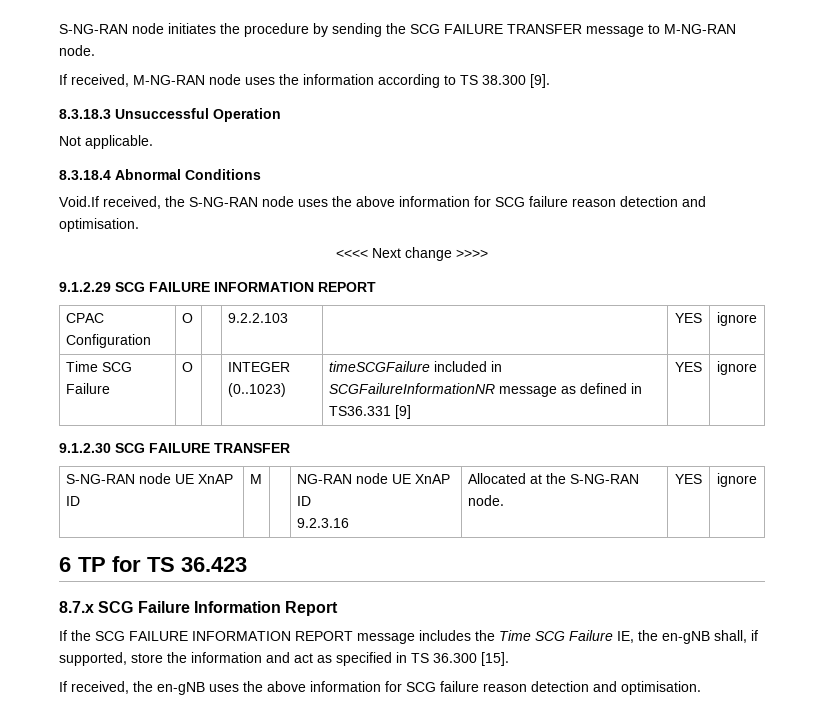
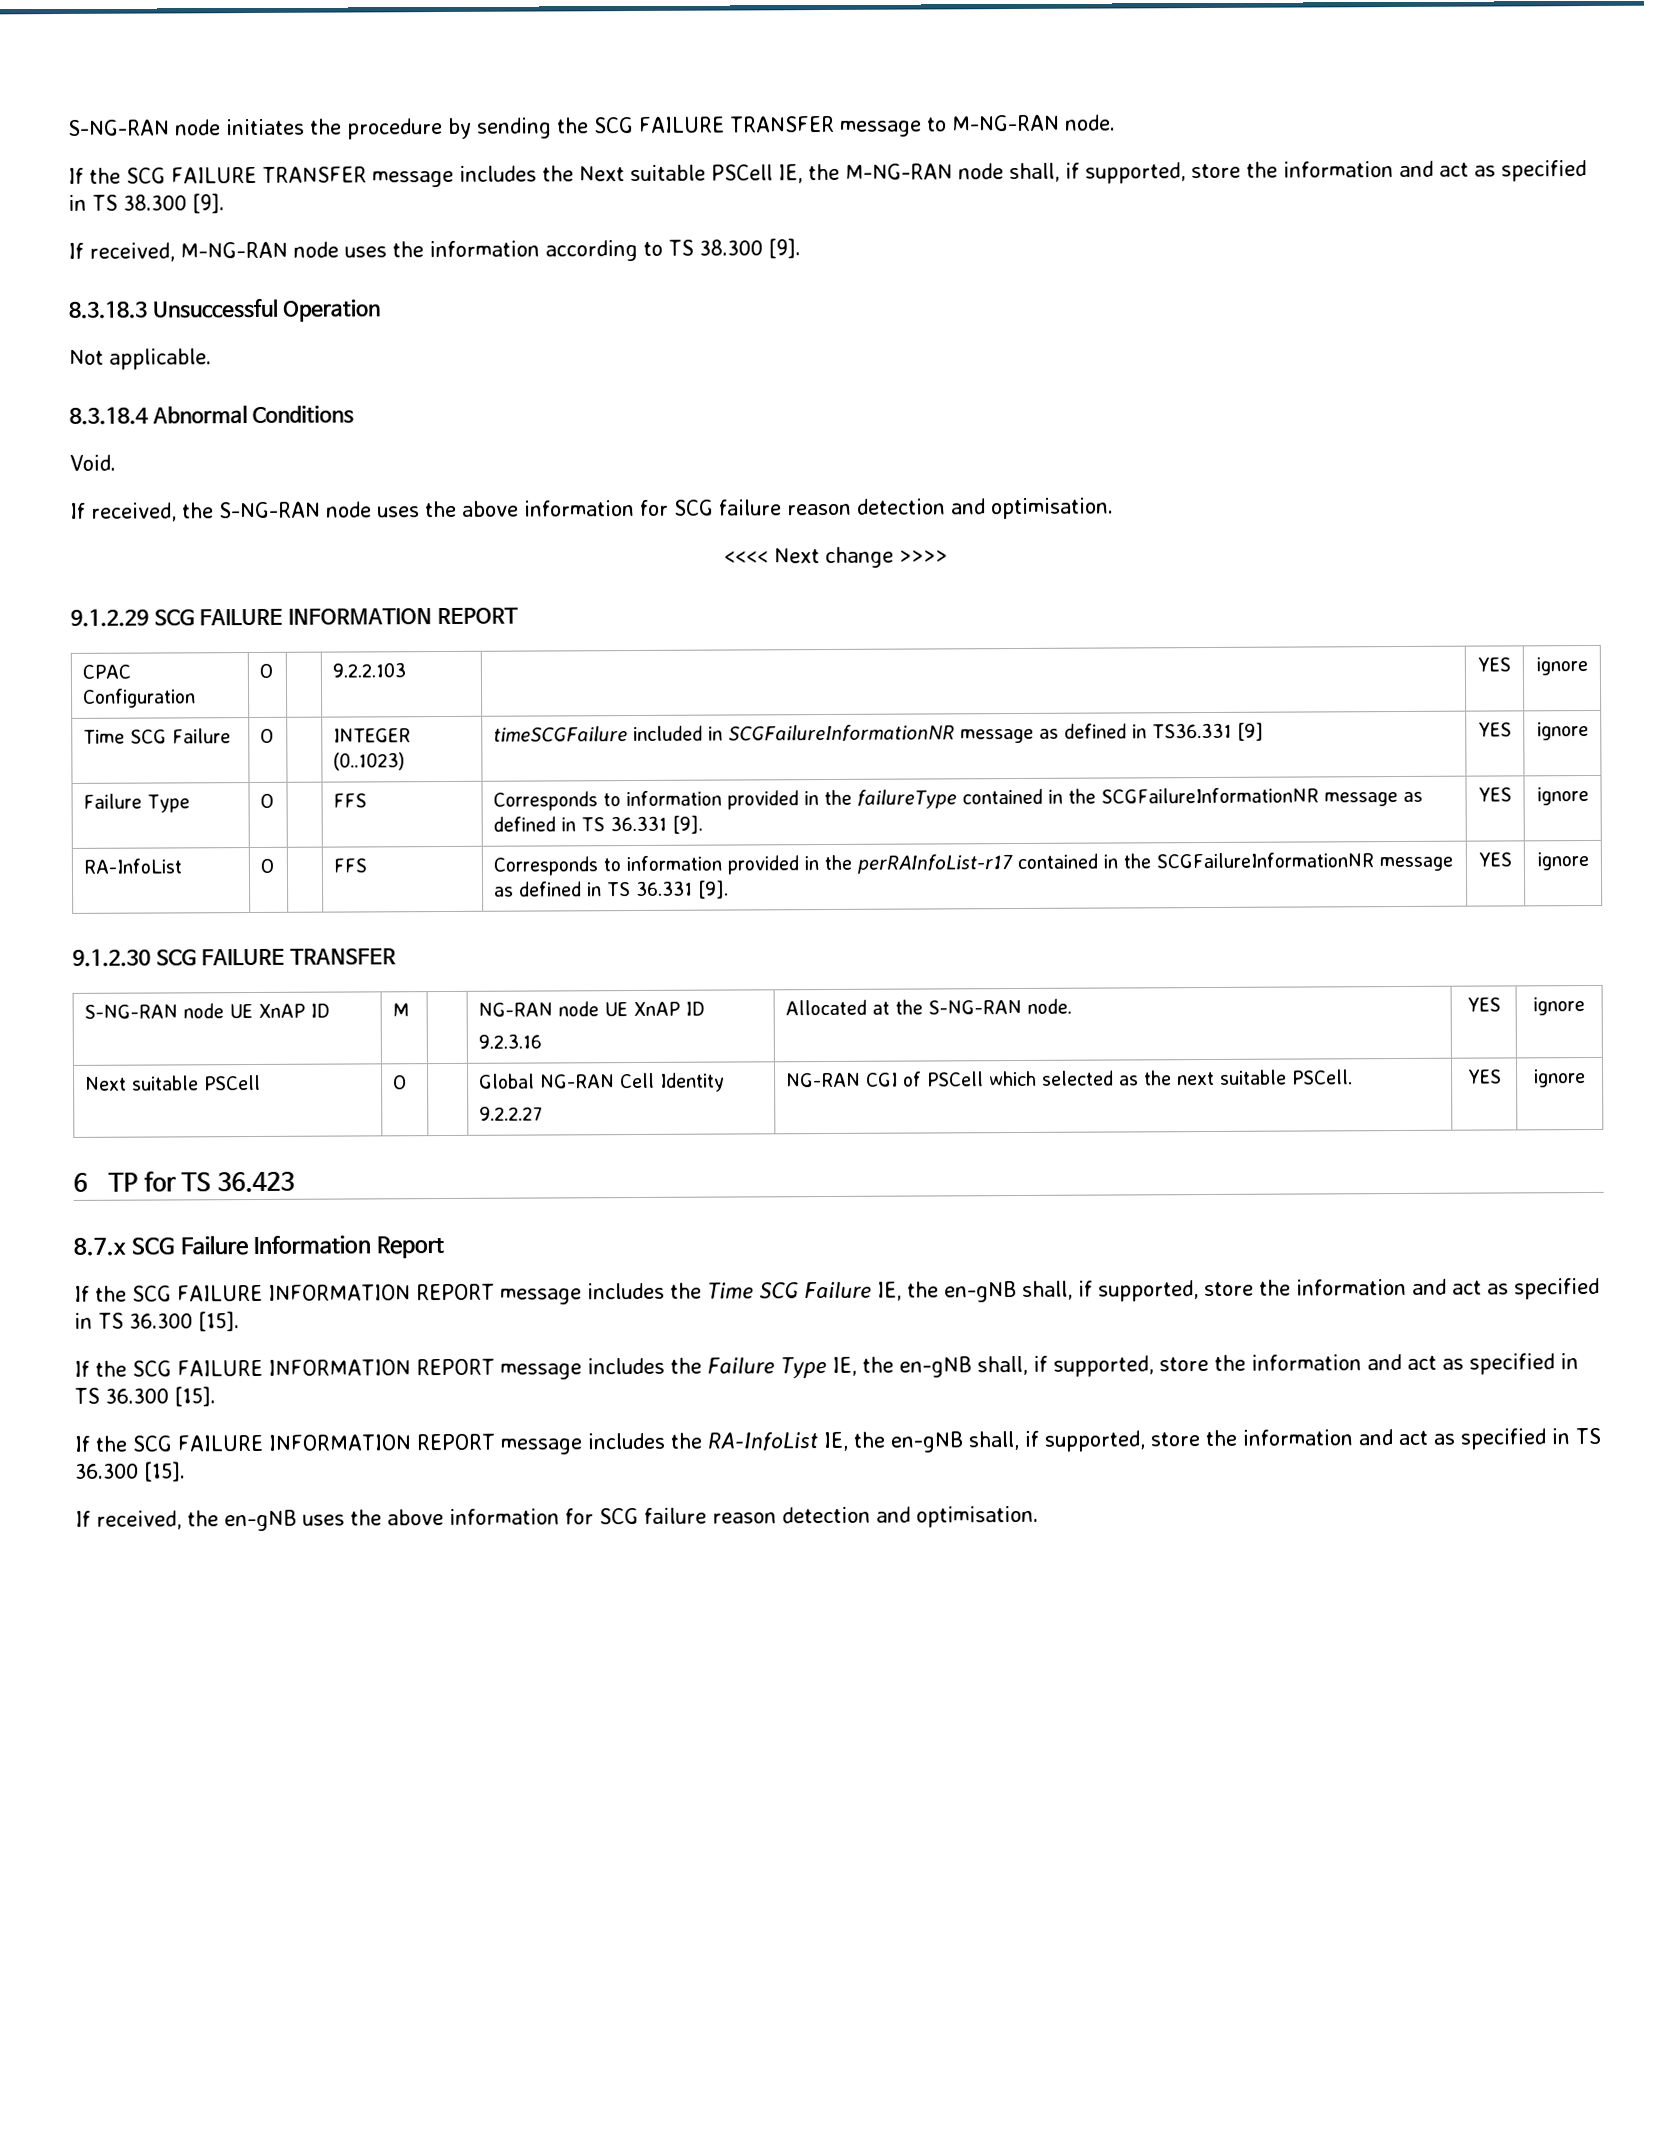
+ If the SCG FAILURE TRANSFER message includes the Next suitable PSCell IE, the M-NG-RAN node shall, if supported, store the information and act as specified in TS 38.300 [9].
- Void.If received, the S-NG-RAN node uses the above information for SCG failure reason detection and optimisation.
+ Void.
+ If received, the S-NG-RAN node uses the above information for SCG failure reason detection and optimisation.
+ Failure Type | O | | FFS | Corresponds to information provided in the failureType contained in the SCGFailureInformationNR message as defined in TS 36.331 [9]. | YES | ignore
+ RA-InfoList | O | | FFS | Corresponds to information provided in the perRAInfoList-r17 contained in the SCGFailureInformationNR message as defined in TS 36.331 [9]. | YES | ignore
+ Next suitable PSCell | O | | Global NG-RAN Cell Identity
+ 9.2.2.27 | NG-RAN CGI of PSCell which selected as the next suitable PSCell. | YES | ignore
+ If the SCG FAILURE INFORMATION REPORT message includes the Failure Type IE, the en-gNB shall, if supported, store the information and act as specified in TS 36.300 [15].
+ If the SCG FAILURE INFORMATION REPORT message includes the RA-InfoList IE, the en-gNB shall, if supported, store the information and act as specified in TS 36.300 [15].

